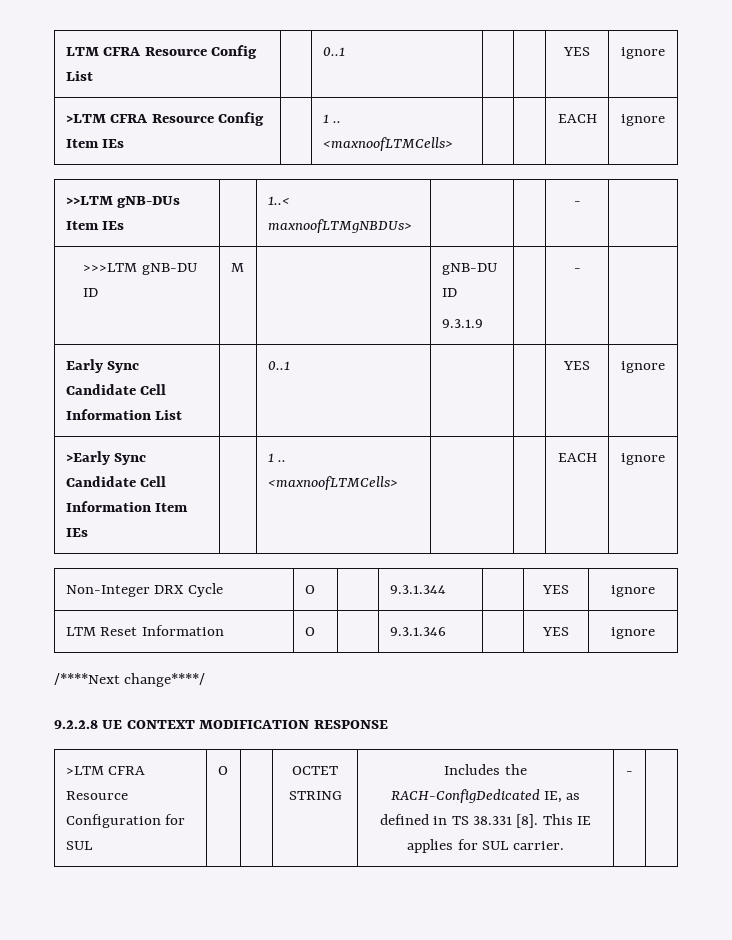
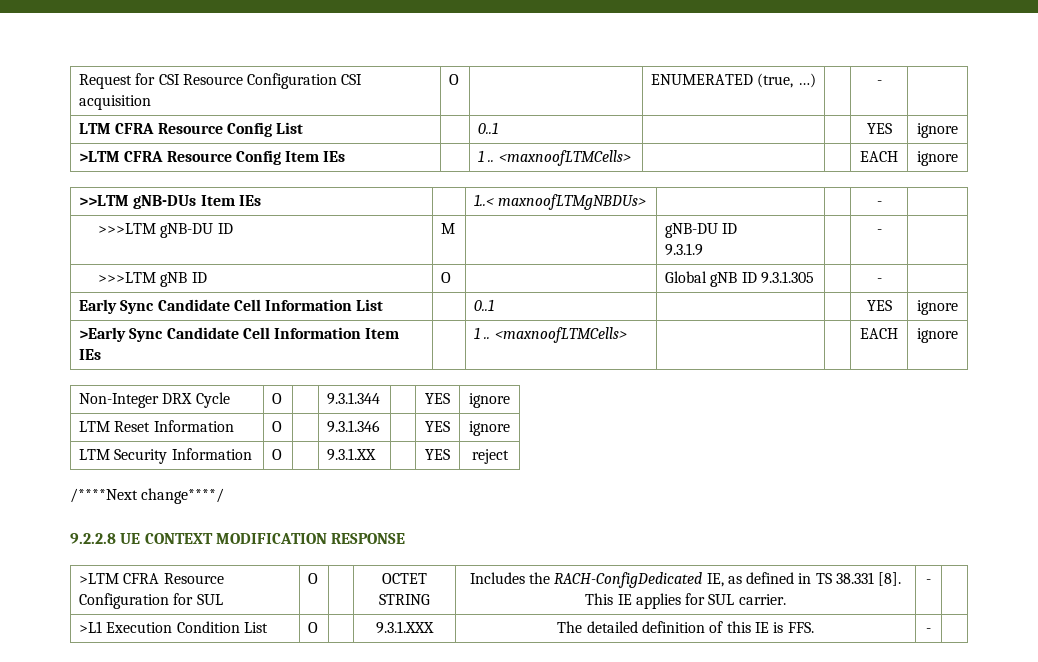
+ Request for CSI Resource Configuration CSI acquisition | O | | ENUMERATED (true, …) | | - |
+ >>>LTM gNB ID | O | | Global gNB ID 9.3.1.305 | | - |
+ LTM Security Information | O | | 9.3.1.XX | | YES | reject
+ >L1 Execution Condition List | O | | 9.3.1.XXX | The detailed definition of this IE is FFS. | - |

